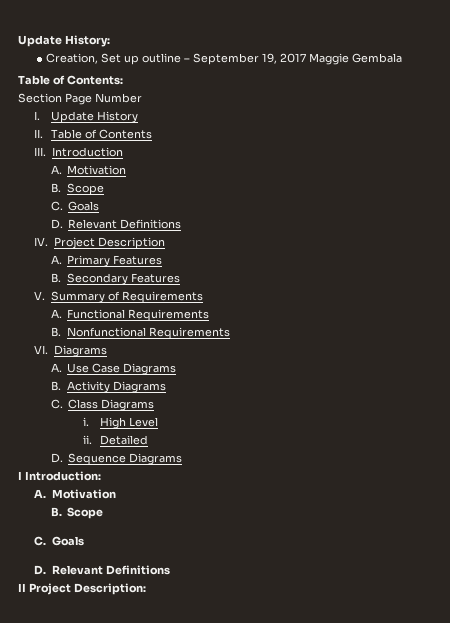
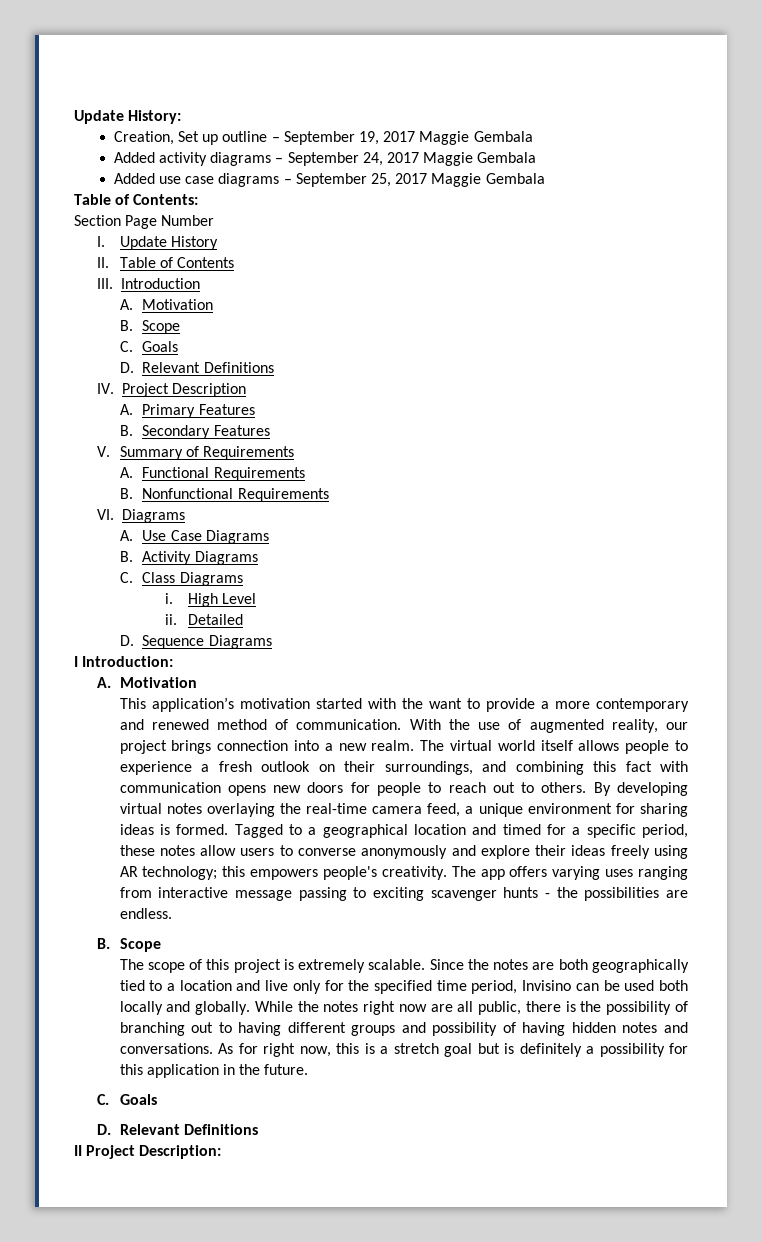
+ Added activity diagrams – September 24, 2017 Maggie Gembala
+ Added use case diagrams – September 25, 2017 Maggie Gembala
  I Introduction:
  A. Motivation
+ This application’s motivation started with the want to provide a more contemporary and renewed method of communication. With the use of augmented reality, our project brings connection into a new realm. The virtual world itself allows people to experience a fresh outlook on their surroundings, and combining this fact with communication opens new doors for people to reach out to others. By developing virtual notes overlaying the real-time camera feed, a unique environment for sharing ideas is formed. Tagged to a geographical location and timed for a specific period, these notes allow users to converse anonymously and explore their ideas freely using AR technology; this empowers people's creativity. The app offers varying uses ranging from interactive message passing to exciting scavenger hunts - the possibilities are endless.
  B. Scope
+ The scope of this project is extremely scalable. Since the notes are both geographically tied to a location and live only for the specified time period, Invisino can be used both locally and globally. While the notes right now are all public, there is the possibility of branching out to having different groups and possibility of having hidden notes and conversations. As for right now, this is a stretch goal but is definitely a possibility for this application in the future.

